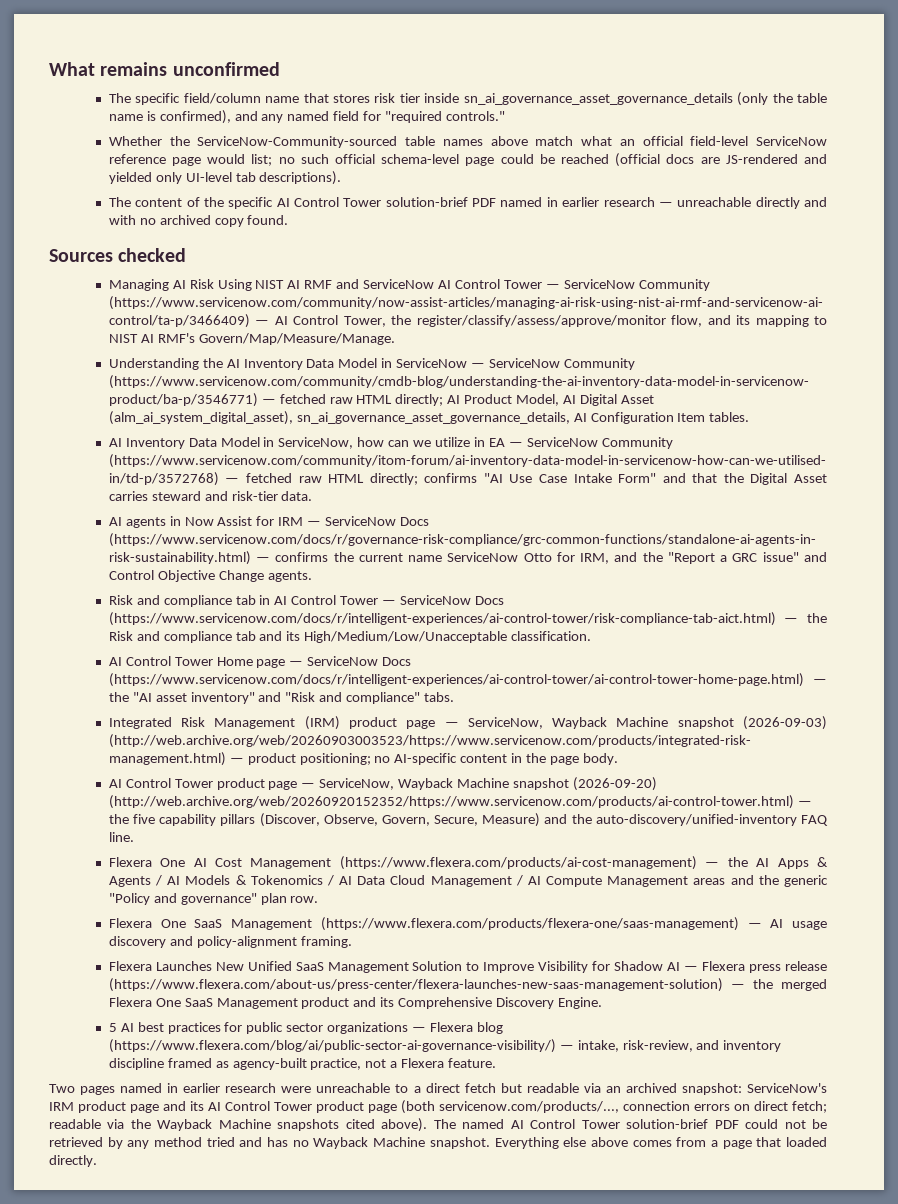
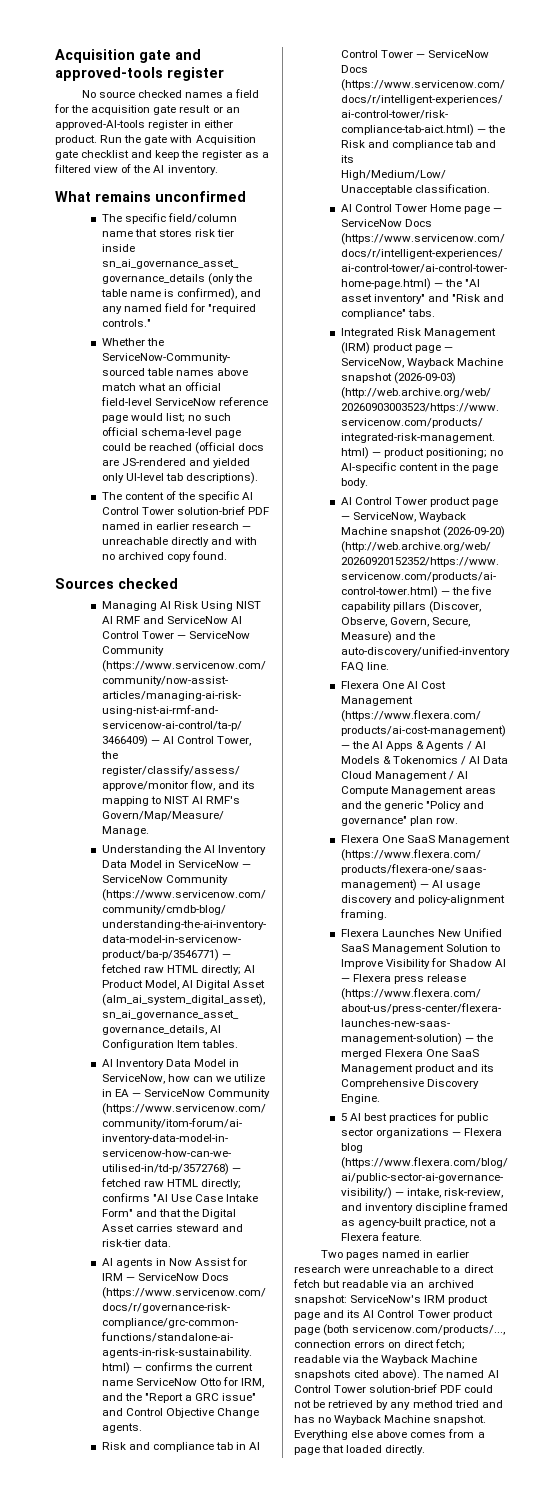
+ Acquisition gate and approved-tools register
+ No source checked names a field for the acquisition gate result or an approved-AI-tools register in either product. Run the gate with Acquisition gate checklist and keep the register as a filtered view of the AI inventory.

